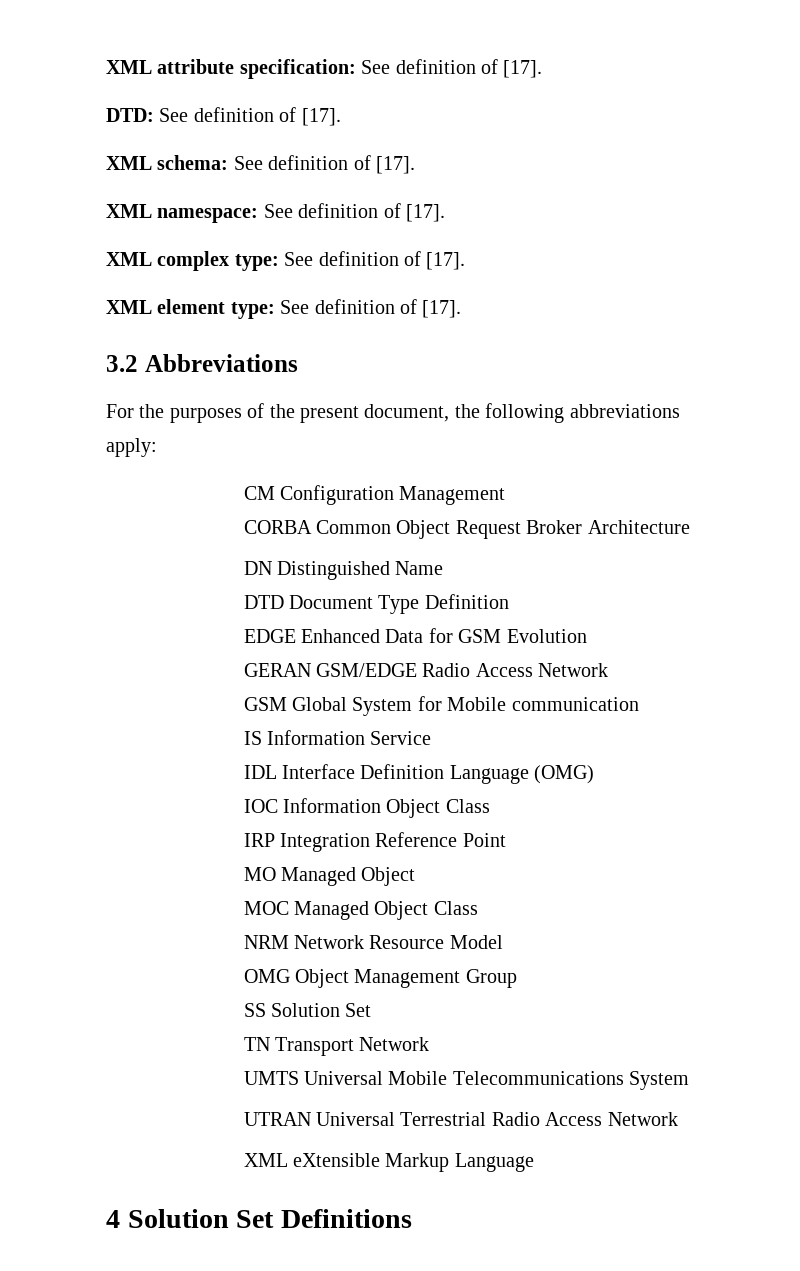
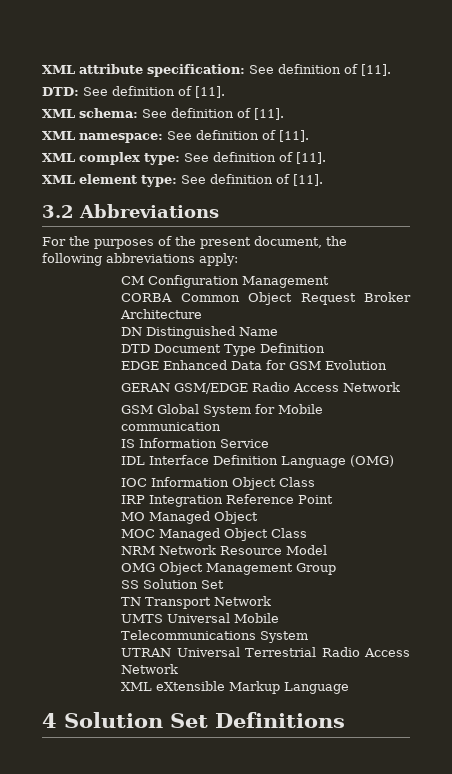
- XML attribute specification: See definition of [17].
+ XML attribute specification: See definition of [11].
- DTD: See definition of [17].
+ DTD: See definition of [11].
- XML schema: See definition of [17].
+ XML schema: See definition of [11].
- XML namespace: See definition of [17].
+ XML namespace: See definition of [11].
- XML complex type: See definition of [17].
+ XML complex type: See definition of [11].
- XML element type: See definition of [17].
+ XML element type: See definition of [11].

